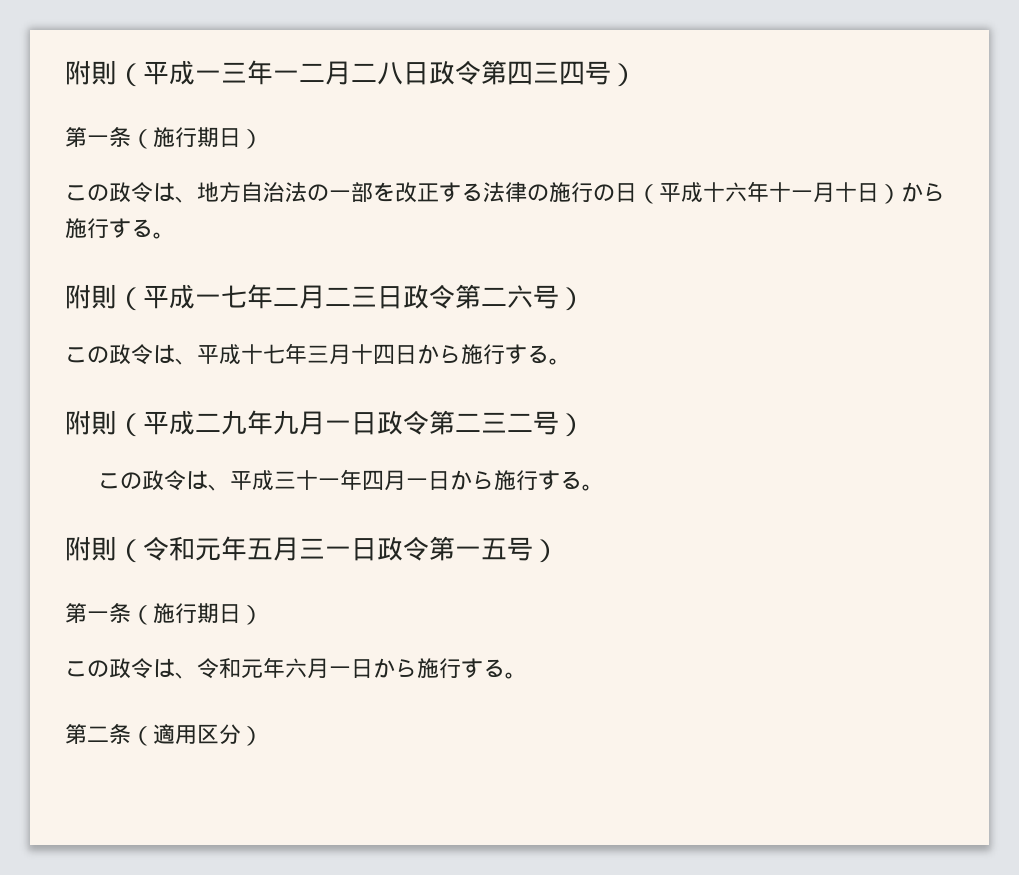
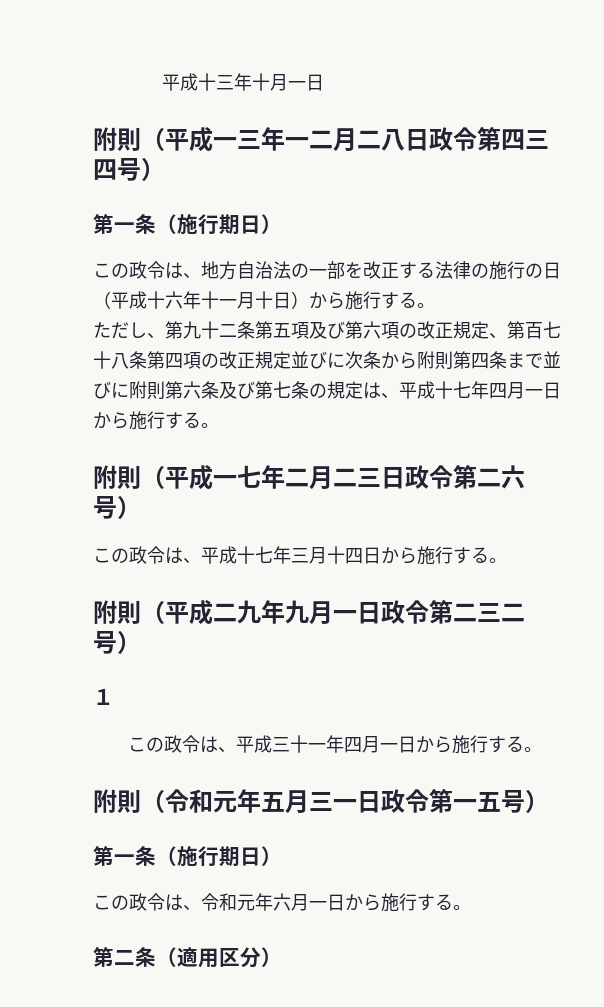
+ 平成十三年十月一日
+ ただし、第九十二条第五項及び第六項の改正規定、第百七十八条第四項の改正規定並びに次条から附則第四条まで並びに附則第六条及び第七条の規定は、平成十七年四月一日から施行する。
+ １

